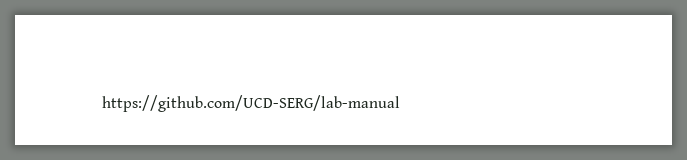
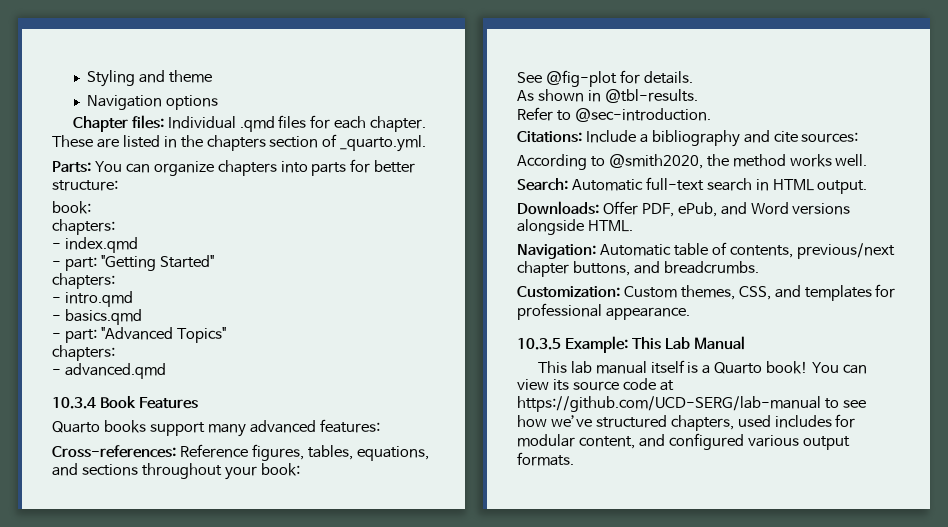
- https://github.com/UCD-SERG/lab-manual
+ Styling and theme
+ Navigation options
+ Chapter files: Individual .qmd files for each chapter. These are listed in the chapters section of _quarto.yml.
+ Parts: You can organize chapters into parts for better structure:
+ book:
+ chapters:
+ - index.qmd
+ - part: "Getting Started"
+ chapters:
+ - intro.qmd
+ - basics.qmd
+ - part: "Advanced Topics"
+ chapters:
+ - advanced.qmd
+ 10.3.4 Book Features
+ Quarto books support many advanced features:
+ Cross-references: Reference figures, tables, equations, and sections throughout your book:
+ See @fig-plot for details.
+ As shown in @tbl-results.
+ Refer to @sec-introduction.
+ Citations: Include a bibliography and cite sources:
+ According to @smith2020, the method works well.
+ Search: Automatic full-text search in HTML output.
+ Downloads: Offer PDF, ePub, and Word versions alongside HTML.
+ Navigation: Automatic table of contents, previous/next chapter buttons, and breadcrumbs.
+ Customization: Custom themes, CSS, and templates for professional appearance.
+ 10.3.5 Example: This Lab Manual
+ This lab manual itself is a Quarto book! You can view its source code at https://github.com/UCD-SERG/lab-manual to see how we’ve structured chapters, used includes for modular content, and configured various output formats.

